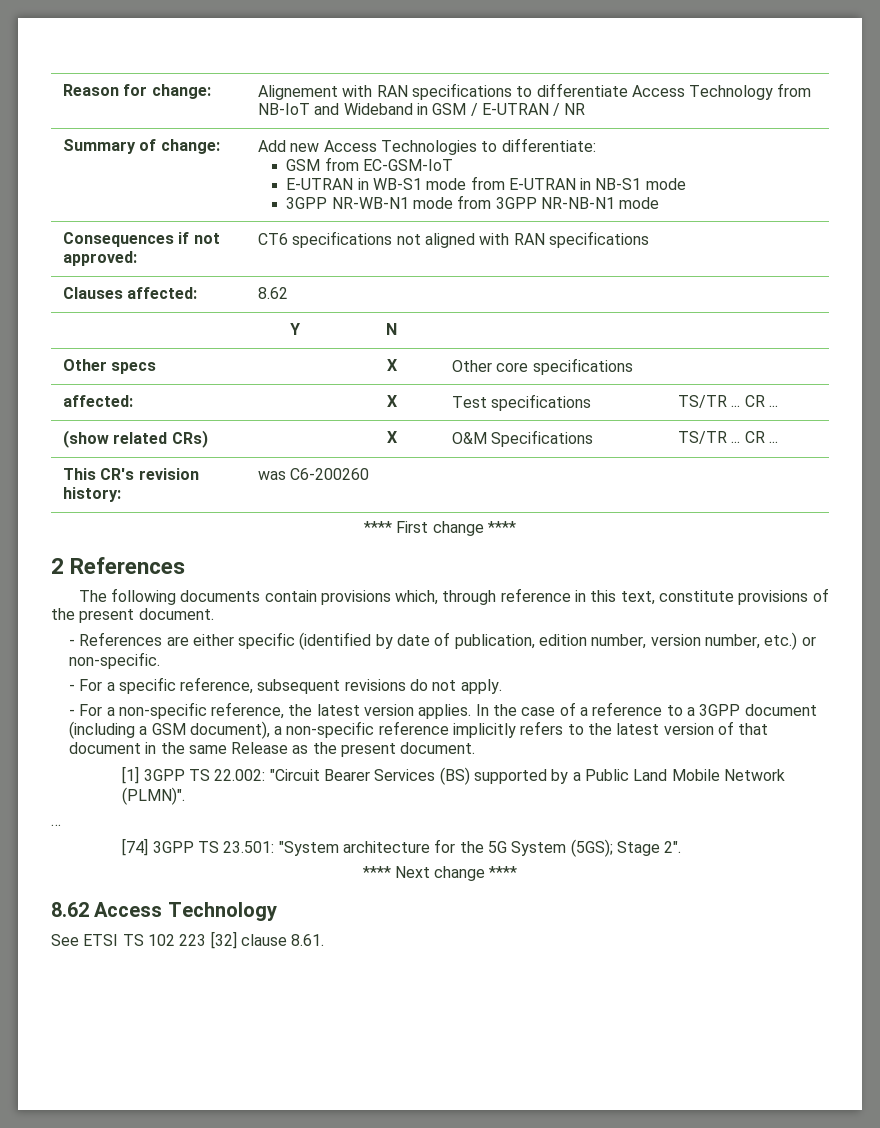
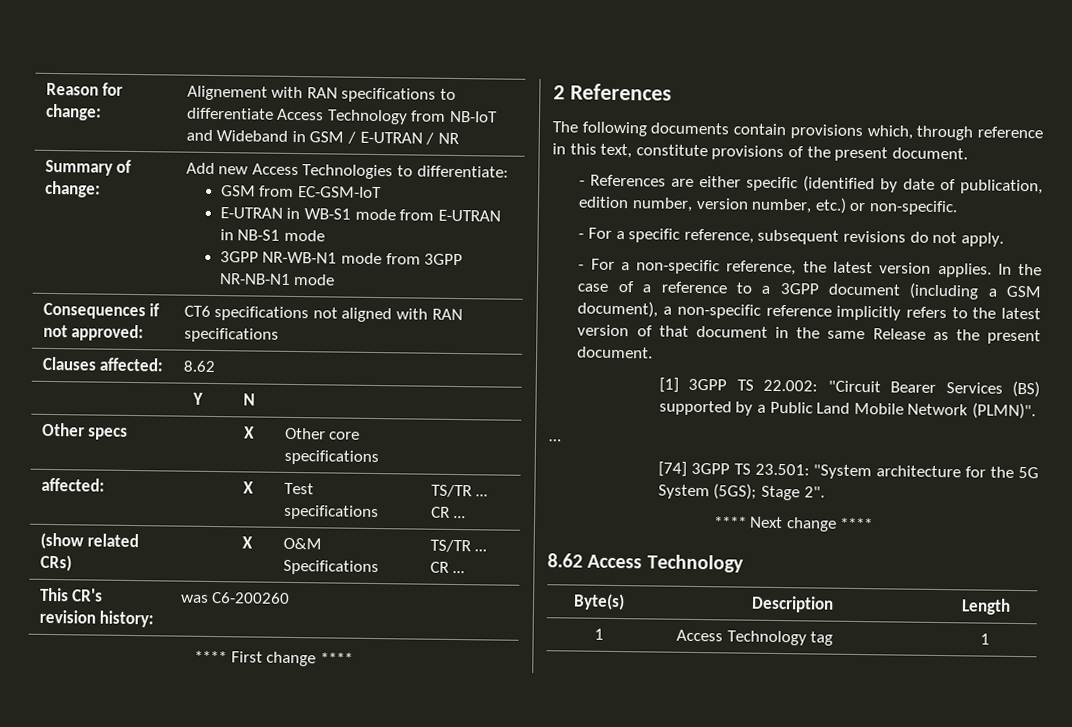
- See ETSI TS 102 223 [32] clause 8.61.
+ Byte(s) | Description | Length
+ 1 | Access Technology tag | 1

